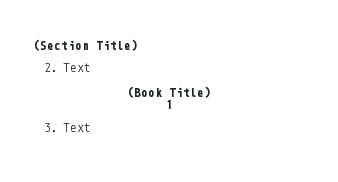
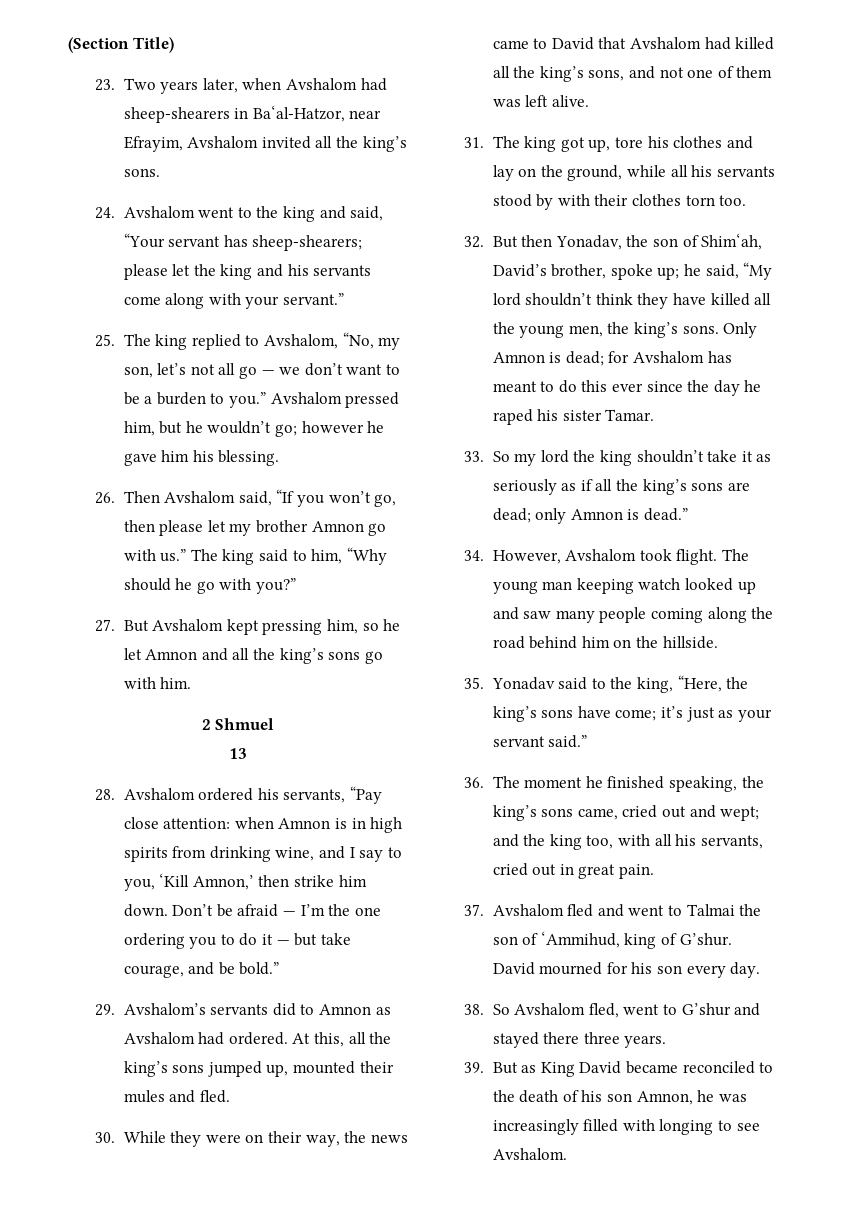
- 2. Text
- (Book Title)
- 1
- 3. Text
+ 23. Two years later, when Avshalom had sheep-shearers in Ba‘al-Hatzor, near Efrayim, Avshalom invited all the king’s sons.
+ 24. Avshalom went to the king and said, “Your servant has sheep-shearers; please let the king and his servants come along with your servant.”
+ 25. The king replied to Avshalom, “No, my son, let’s not all go — we don’t want to be a burden to you.” Avshalom pressed him, but he wouldn’t go; however he gave him his blessing.
+ 26. Then Avshalom said, “If you won’t go, then please let my brother Amnon go with us.” The king said to him, “Why should he go with you?”
+ 27. But Avshalom kept pressing him, so he let Amnon and all the king’s sons go with him.
+ 2 Shmuel
+ 13
+ 28. Avshalom ordered his servants, “Pay close attention: when Amnon is in high spirits from drinking wine, and I say to you, ‘Kill Amnon,’ then strike him down. Don’t be afraid — I’m the one ordering you to do it — but take courage, and be bold.”
+ 29. Avshalom’s servants did to Amnon as Avshalom had ordered. At this, all the king’s sons jumped up, mounted their mules and fled.
+ 30. While they were on their way, the news came to David that Avshalom had killed all the king’s sons, and not one of them was left alive.
+ 31. The king got up, tore his clothes and lay on the ground, while all his servants stood by with their clothes torn too.
+ 32. But then Yonadav, the son of Shim‘ah, David’s brother, spoke up; he said, “My lord shouldn’t think they have killed all the young men, the king’s sons. Only Amnon is dead; for Avshalom has meant to do this ever since the day he raped his sister Tamar.
+ 33. So my lord the king shouldn’t take it as seriously as if all the king’s sons are dead; only Amnon is dead.”
+ 34. However, Avshalom took flight. The young man keeping watch looked up and saw many people coming along the road behind him on the hillside.
+ 35. Yonadav said to the king, “Here, the king’s sons have come; it’s just as your servant said.”
+ 36. The moment he finished speaking, the king’s sons came, cried out and wept; and the king too, with all his servants, cried out in great pain.
+ 37. Avshalom fled and went to Talmai the son of ‘Ammihud, king of G’shur. David mourned for his son every day.
+ 38. So Avshalom fled, went to G’shur and stayed there three years.
+ 39. But as King David became reconciled to the death of his son Amnon, he was increasingly filled with longing to see Avshalom.

